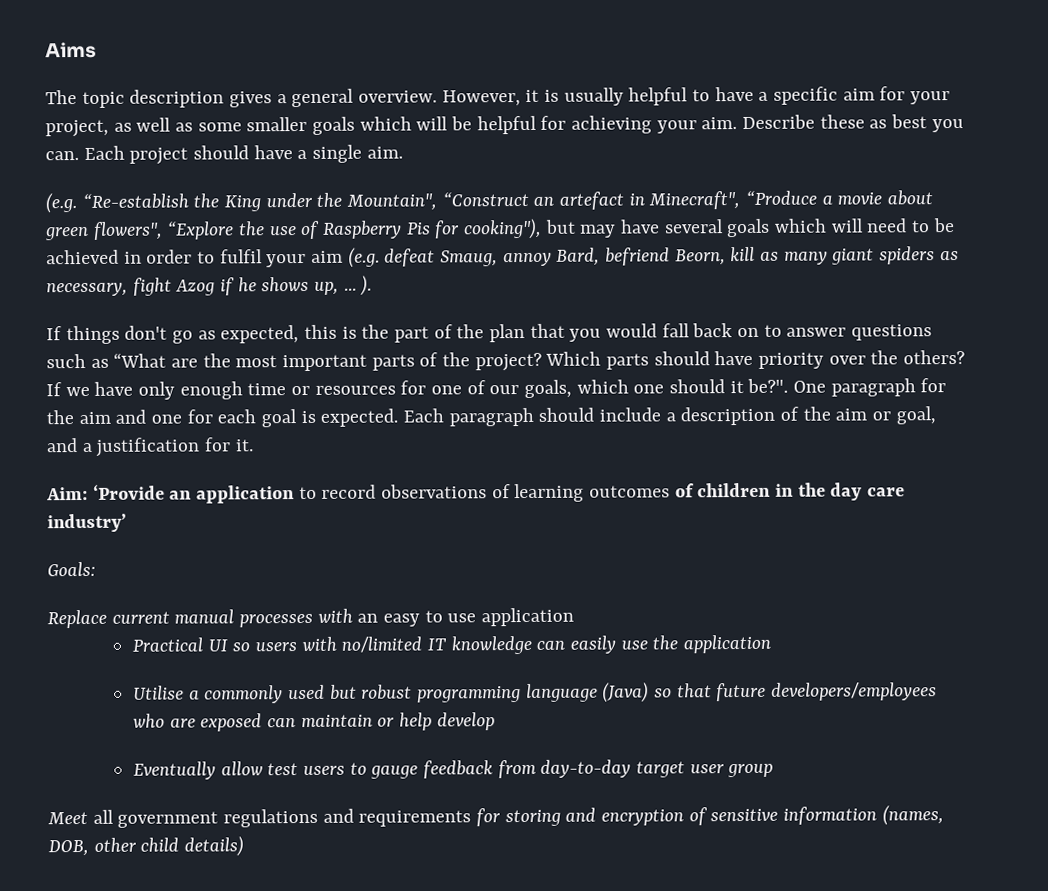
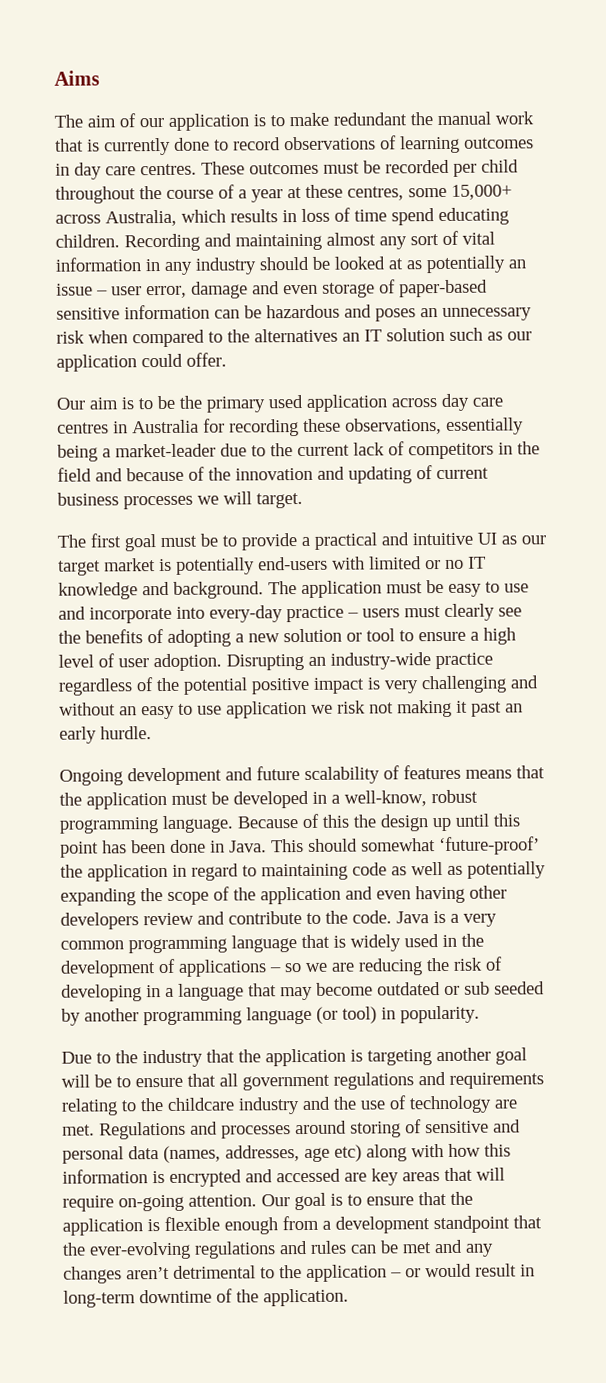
- The topic description gives a general overview. However, it is usually helpful to have a specific aim for your project, as well as some smaller goals which will be helpful for achieving your aim. Describe these as best you can. Each project should have a single aim.
- (e.g. “Re-establish the King under the Mountain", “Construct an artefact in Minecraft", “Produce a movie about green flowers", “Explore the use of Raspberry Pis for cooking"), but may have several goals which will need to be achieved in order to fulfil your aim (e.g. defeat Smaug, annoy Bard, befriend Beorn, kill as many giant spiders as necessary, fight Azog if he shows up, ... ).
- If things don't go as expected, this is the part of the plan that you would fall back on to answer questions such as “What are the most important parts of the project? Which parts should have priority over the others? If we have only enough time or resources for one of our goals, which one should it be?". One paragraph for the aim and one for each goal is expected. Each paragraph should include a description of the aim or goal, and a justification for it.
- Aim: ‘Provide an application to record observations of learning outcomes of children in the day care industry’
- Goals:
- Replace current manual processes with an easy to use application
- Practical UI so users with no/limited IT knowledge can easily use the application
- Utilise a commonly used but robust programming language (Java) so that future developers/employees who are exposed can maintain or help develop
- Eventually allow test users to gauge feedback from day-to-day target user group
- Meet all government regulations and requirements for storing and encryption of sensitive information (names, DOB, other child details)
+ The aim of our application is to make redundant the manual work that is currently done to record observations of learning outcomes in day care centres. These outcomes must be recorded per child throughout the course of a year at these centres, some 15,000+ across Australia, which results in loss of time spend educating children. Recording and maintaining almost any sort of vital information in any industry should be looked at as potentially an issue – user error, damage and even storage of paper-based sensitive information can be hazardous and poses an unnecessary risk when compared to the alternatives an IT solution such as our application could offer.
+ Our aim is to be the primary used application across day care centres in Australia for recording these observations, essentially being a market-leader due to the current lack of competitors in the field and because of the innovation and updating of current business processes we will target.
+ The first goal must be to provide a practical and intuitive UI as our target market is potentially end-users with limited or no IT knowledge and background. The application must be easy to use and incorporate into every-day practice – users must clearly see the benefits of adopting a new solution or tool to ensure a high level of user adoption. Disrupting an industry-wide practice regardless of the potential positive impact is very challenging and without an easy to use application we risk not making it past an early hurdle.
+ Ongoing development and future scalability of features means that the application must be developed in a well-know, robust programming language. Because of this the design up until this point has been done in Java. This should somewhat ‘future-proof’ the application in regard to maintaining code as well as potentially expanding the scope of the application and even having other developers review and contribute to the code. Java is a very common programming language that is widely used in the development of applications – so we are reducing the risk of developing in a language that may become outdated or sub seeded by another programming language (or tool) in popularity.
+ Due to the industry that the application is targeting another goal will be to ensure that all government regulations and requirements relating to the childcare industry and the use of technology are met. Regulations and processes around storing of sensitive and personal data (names, addresses, age etc) along with how this information is encrypted and accessed are key areas that will require on-going attention. Our goal is to ensure that the application is flexible enough from a development standpoint that the ever-evolving regulations and rules can be met and any changes aren’t detrimental to the application – or would result in long-term downtime of the application.

